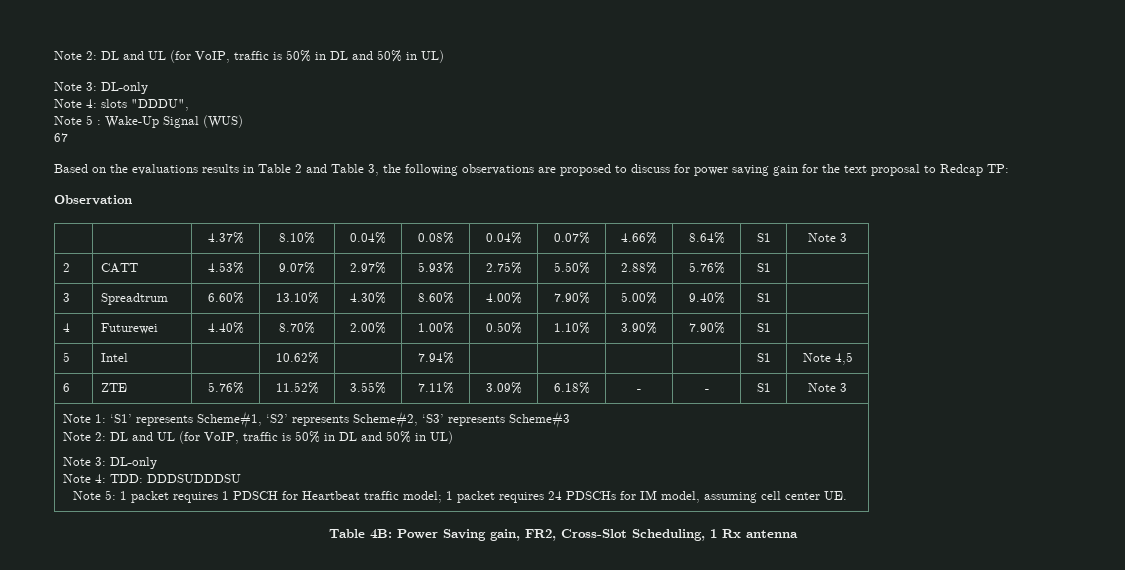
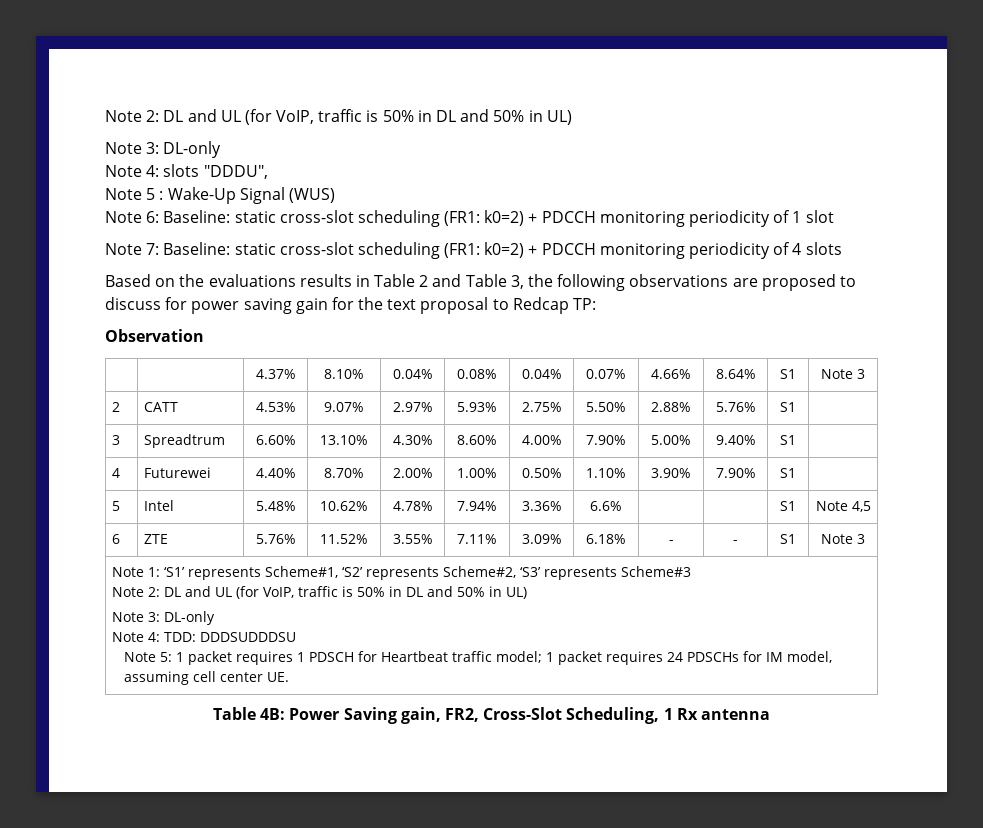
- 67
+ Note 6: Baseline: static cross-slot scheduling (FR1: k0=2) + PDCCH monitoring periodicity of 1 slot
+ Note 7: Baseline: static cross-slot scheduling (FR1: k0=2) + PDCCH monitoring periodicity of 4 slots
- 5 | Intel | | 10.62% | | 7.94% | | | | | S1 | Note 4,5
+ 5 | Intel | 5.48% | 10.62% | 4.78% | 7.94% | 3.36% | 6.6% | | | S1 | Note 4,5

